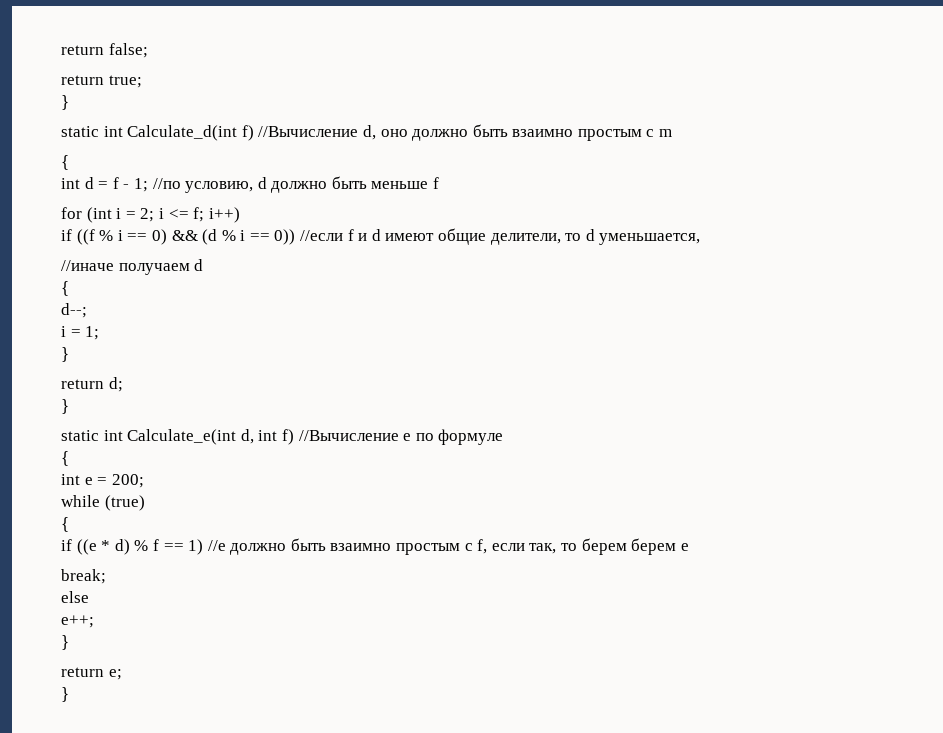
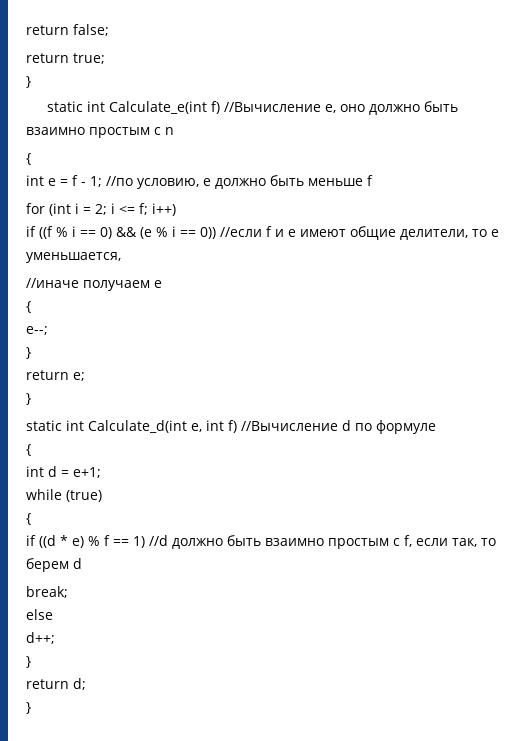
- static int Calculate_d(int f) //Вычисление d, оно должно быть взаимно простым с m
+ static int Calculate_e(int f) //Вычисление e, оно должно быть взаимно простым с n
  {
- int d = f - 1; //по условию, d должно быть меньше f
+ int e = f - 1; //по условию, e должно быть меньше f
- if ((f % i == 0) && (d % i == 0)) //если f и d имеют общие делители, то d уменьшается,
+ if ((f % i == 0) && (e % i == 0)) //если f и e имеют общие делители, то e уменьшается,
- //иначе получаем d
+ //иначе получаем e
  {
- d--;
- i = 1;
+ e--;
  }
- return d;
+ return e;
  }
- static int Calculate_e(int d, int f) //Вычисление e по формуле
+ static int Calculate_d(int e, int f) //Вычисление d по формуле
- int e = 200;
+ int d = e+1;
- if ((e * d) % f == 1) //e должно быть взаимно простым с f, если так, то берем берем e
+ if ((d * e) % f == 1) //d должно быть взаимно простым с f, если так, то берем d
- e++;
+ d++;
  }
- return e;
+ return d;

